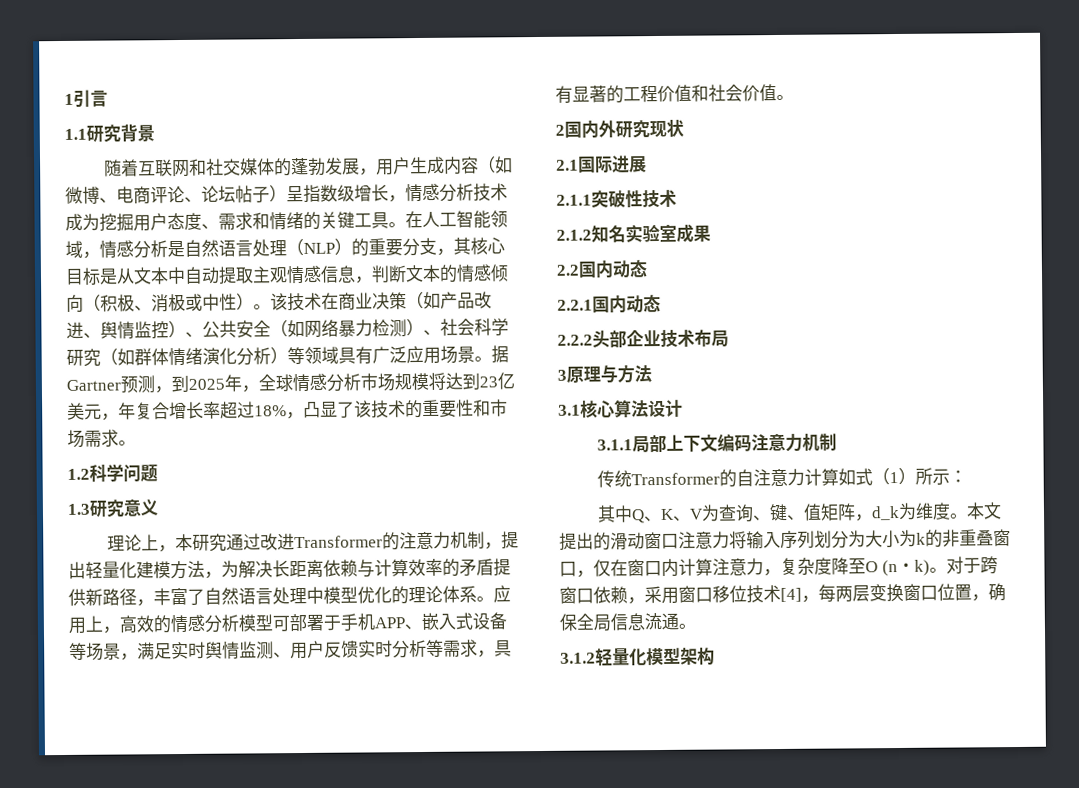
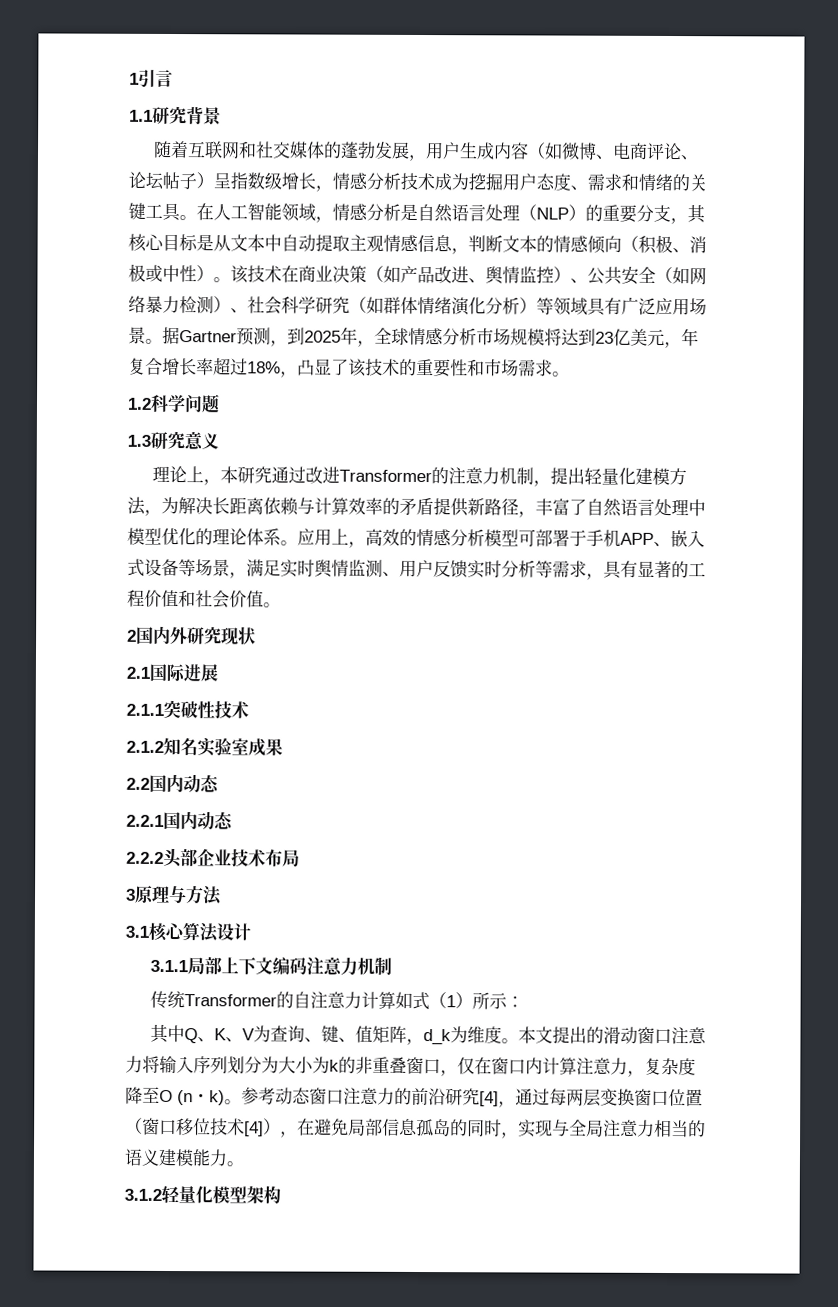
- 对于跨窗口依赖，采用窗口移位技术[4]，每两层变换窗口位置，确保全局信息流通。
+ 参考动态窗口注意力的前沿研究[4]，通过每两层变换窗口位置（窗口移位技术[4]），在避免局部信息孤岛的同时，实现与全局注意力相当的语义建模能力。

